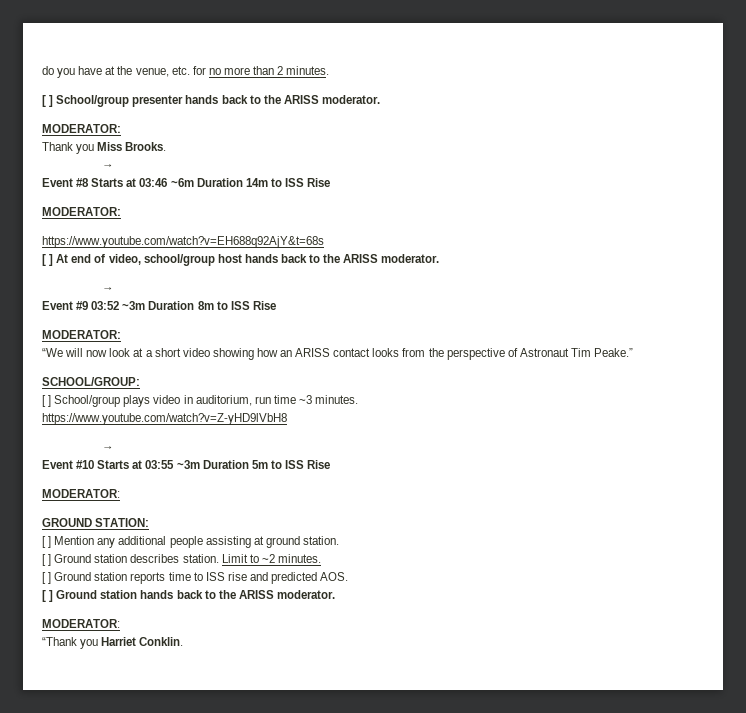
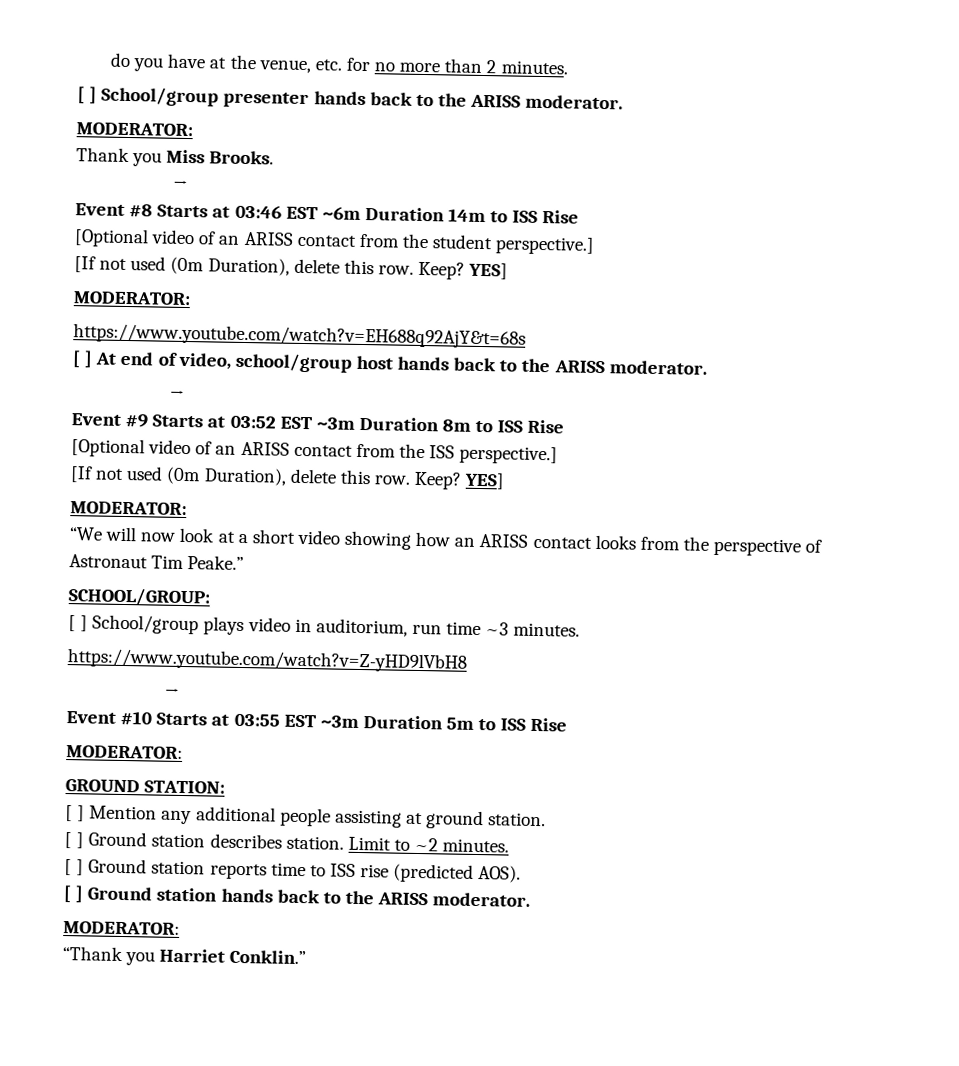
- Event #8 Starts at 03:46 ~6m Duration 14m to ISS Rise
+ Event #8 Starts at 03:46 EST ~6m Duration 14m to ISS Rise
+ [Optional video of an ARISS contact from the student perspective.]
+ [If not used (0m Duration), delete this row. Keep? YES]
- Event #9 03:52 ~3m Duration 8m to ISS Rise
+ Event #9 Starts at 03:52 EST ~3m Duration 8m to ISS Rise
+ [Optional video of an ARISS contact from the ISS perspective.]
+ [If not used (0m Duration), delete this row. Keep? YES]
- Event #10 Starts at 03:55 ~3m Duration 5m to ISS Rise
+ Event #10 Starts at 03:55 EST ~3m Duration 5m to ISS Rise
- [ ] Ground station reports time to ISS rise and predicted AOS.
+ [ ] Ground station reports time to ISS rise (predicted AOS).
- “Thank you Harriet Conklin.
+ “Thank you Harriet Conklin.”

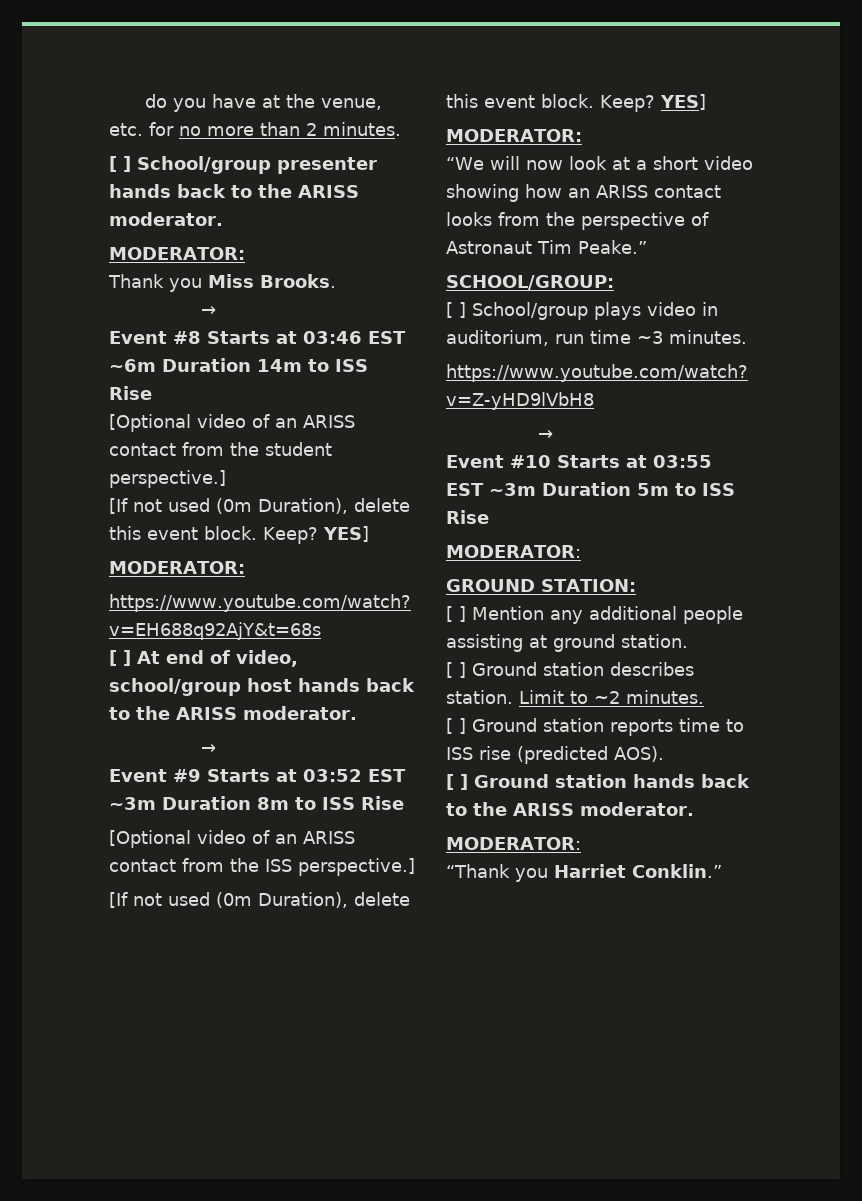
  [Optional video of an ARISS contact from the student perspective.]
- [If not used (0m Duration), delete this row.
+ [If not used (0m Duration), delete this event block.
  [Optional video of an ARISS contact from the ISS perspective.]
- [If not used (0m Duration), delete this row.
+ [If not used (0m Duration), delete this event block.

